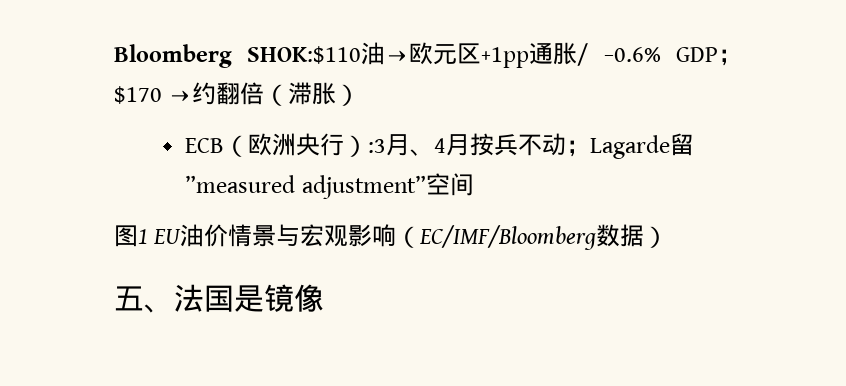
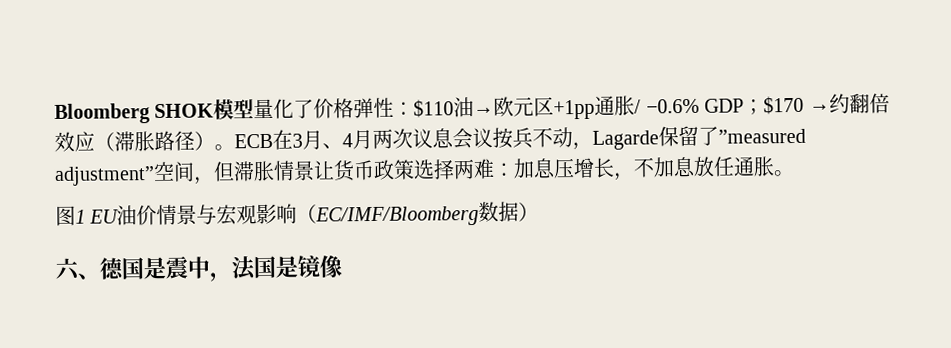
- Bloomberg SHOK:$110油→欧元区+1pp通胀/ −0.6% GDP；$170 →约翻倍（滞胀）
- ECB（欧洲央行）:3月、4月按兵不动；Lagarde留”measured adjustment”空间
+ Bloomberg SHOK模型量化了价格弹性：$110油→欧元区+1pp通胀/ −0.6% GDP；$170 →约翻倍效应（滞胀路径）。ECB在3月、4月两次议息会议按兵不动，Lagarde保留了”measured adjustment”空间，但滞胀情景让货币政策选择两难：加息压增长，不加息放任通胀。
- 五、法国是镜像
+ 六、德国是震中，法国是镜像

